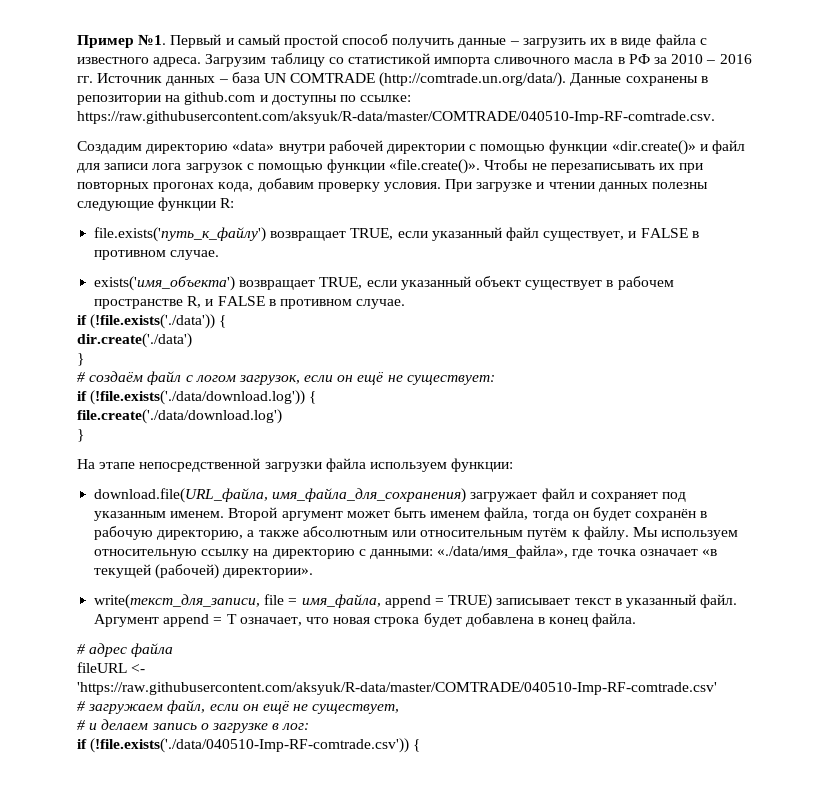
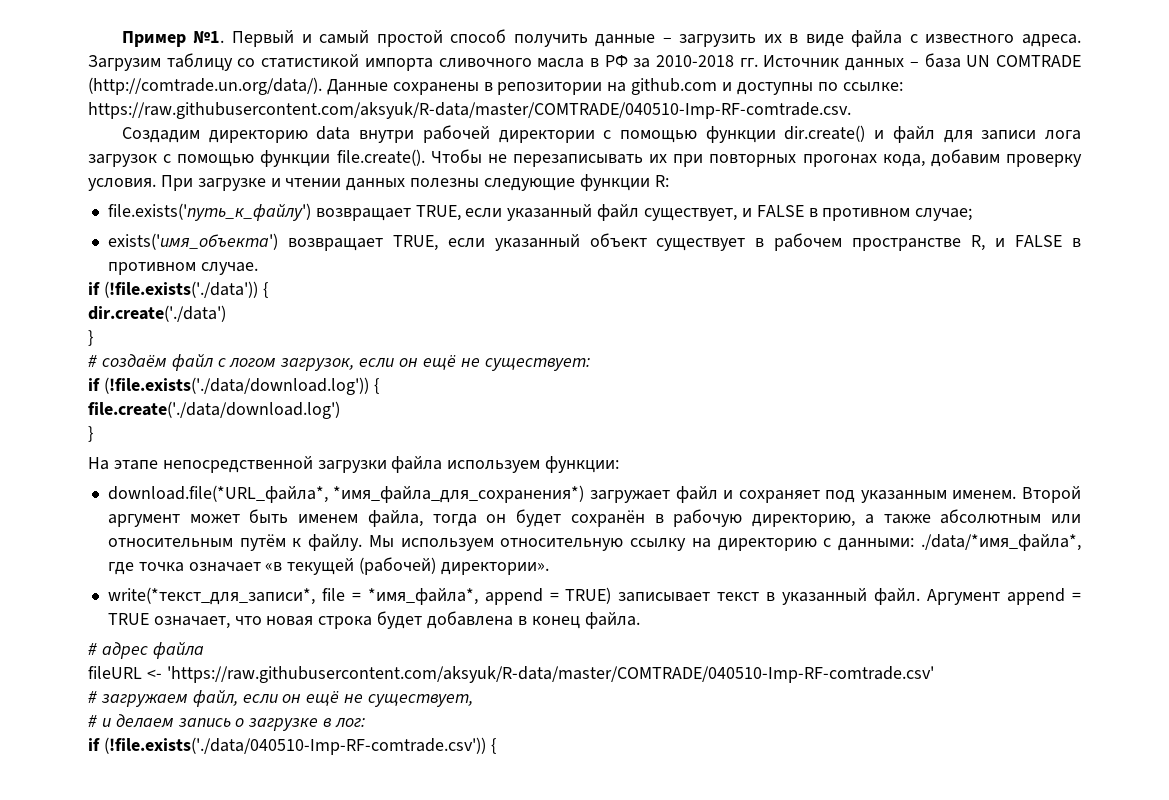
- Загрузим таблицу со статистикой импорта сливочного масла в РФ за 2010 – 2016 гг. Источник данных – база UN COMTRADE (http://comtrade.un.org/data/). Данные сохранены в репозитории на github.com и доступны по ссылке: https://raw.githubusercontent.com/aksyuk/R-data/master/COMTRADE/040510-Imp-RF-comtrade.csv.
+ Загрузим таблицу со статистикой импорта сливочного масла в РФ за 2010-2018 гг. Источник данных – база UN COMTRADE (http://comtrade.un.org/data/). Данные сохранены в репозитории на github.com и доступны по ссылке: https://raw.githubusercontent.com/aksyuk/R-data/master/COMTRADE/040510-Imp-RF-comtrade.csv.
- Создадим директорию «data» внутри рабочей директории с помощью функции «dir.create()» и файл для записи лога загрузок с помощью функции «file.create()». Чтобы не перезаписывать их при повторных прогонах кода, добавим проверку условия.
+ Создадим директорию data внутри рабочей директории с помощью функции dir.create() и файл для записи лога загрузок с помощью функции file.create(). Чтобы не перезаписывать их при повторных прогонах кода, добавим проверку условия.
- file.exists('путь_к_файлу') возвращает TRUE, если указанный файл существует, и FALSE в противном случае.
+ file.exists('путь_к_файлу') возвращает TRUE, если указанный файл существует, и FALSE в противном случае;
- download.file(URL_файла, имя_файла_для_сохранения) загружает файл и сохраняет под указанным именем.
+ download.file(*URL_файла*, *имя_файла_для_сохранения*) загружает файл и сохраняет под указанным именем.
- Мы используем относительную ссылку на директорию с данными: «./data/имя_файла», где точка означает «в текущей (рабочей) директории».
+ Мы используем относительную ссылку на директорию с данными: ./data/*имя_файла*, где точка означает «в текущей (рабочей) директории».
- write(текст_для_записи, file = имя_файла, append = TRUE) записывает текст в указанный файл.
+ write(*текст_для_записи*, file = *имя_файла*, append = TRUE) записывает текст в указанный файл.
- Аргумент append = T означает, что новая строка будет добавлена в конец файла.
+ Аргумент append = TRUE означает, что новая строка будет добавлена в конец файла.

